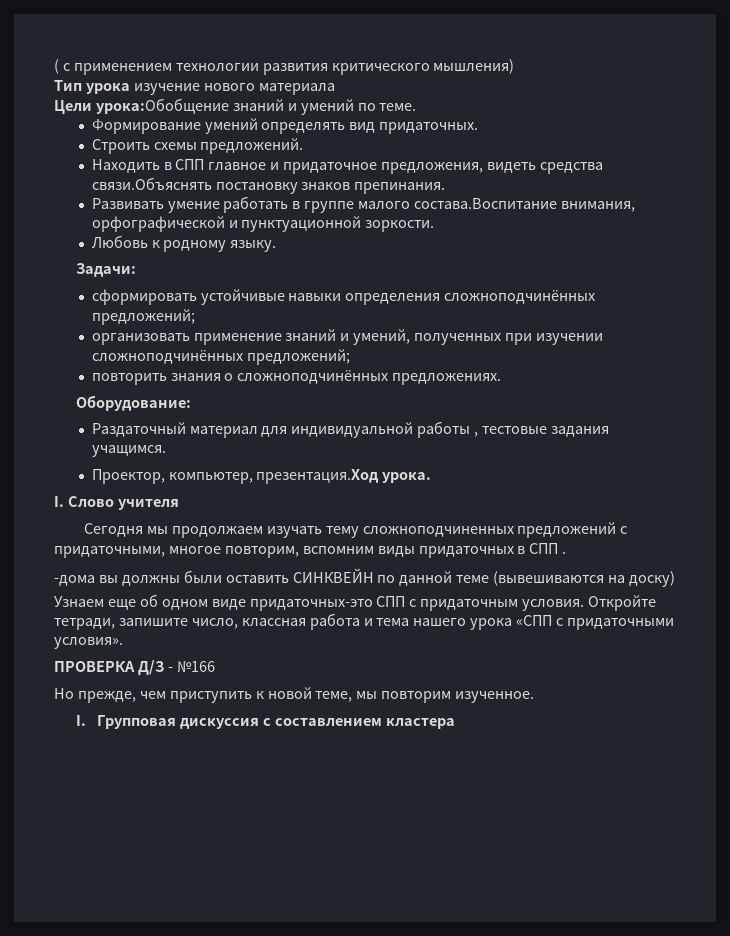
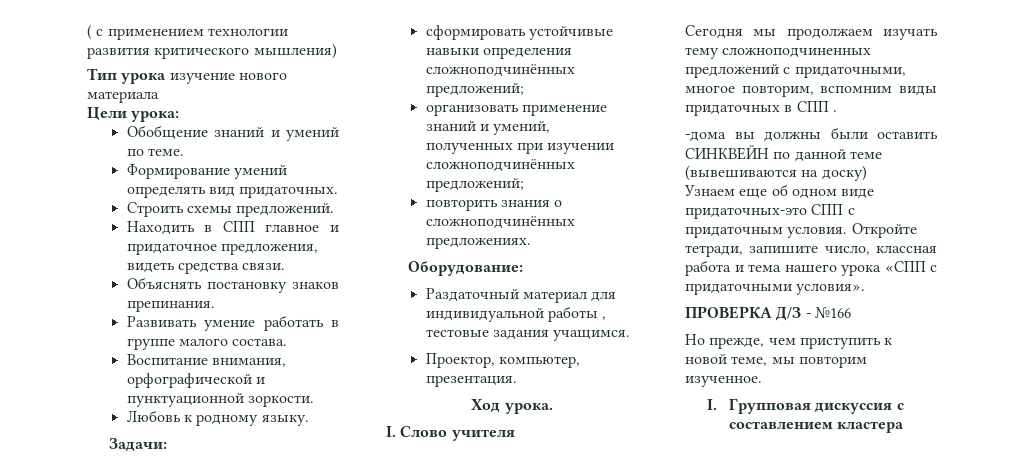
- Цели урока:Обобщение знаний и умений по теме.
+ Цели урока:
+ Обобщение знаний и умений по теме.
- Находить в СПП главное и придаточное предложения, видеть средства связи.Объяснять постановку знаков препинания.
+ Находить в СПП главное и придаточное предложения, видеть средства связи.
+ Объяснять постановку знаков препинания.
- Развивать умение работать в группе малого состава.Воспитание внимания, орфографической и пунктуационной зоркости.
+ Развивать умение работать в группе малого состава.
+ Воспитание внимания, орфографической и пунктуационной зоркости.
- Проектор, компьютер, презентация.Ход урока.
+ Проектор, компьютер, презентация.
+ Ход урока.

